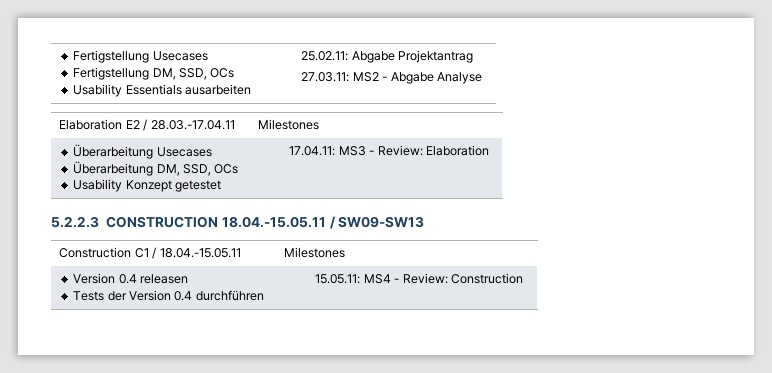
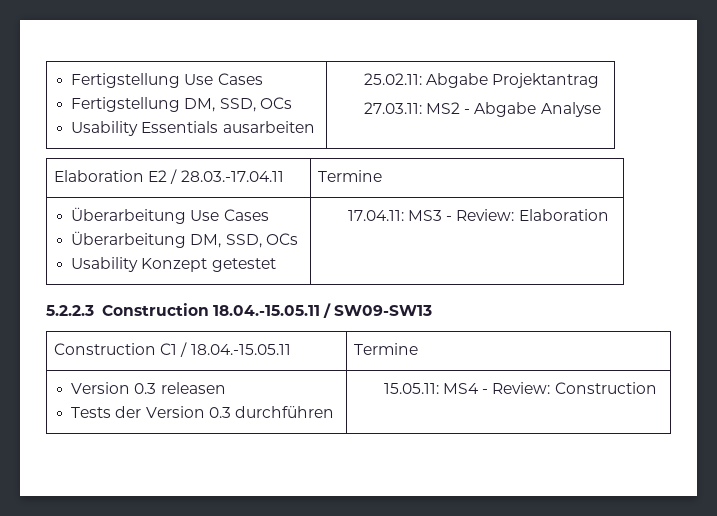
- Fertigstellung Usecases
+ Fertigstellung Use Cases
- Elaboration E2 / 28.03.-17.04.11 | Milestones
- Überarbeitung Usecases
+ Elaboration E2 / 28.03.-17.04.11 | Termine
+ Überarbeitung Use Cases
- 5.2.2.3 CONSTRUCTION 18.04.-15.05.11 / SW09-SW13
+ 5.2.2.3 Construction 18.04.-15.05.11 / SW09-SW13
- Construction C1 / 18.04.-15.05.11 | Milestones
- Version 0.4 releasen
- Tests der Version 0.4 durchführen | 15.05.11: MS4 - Review: Construction
+ Construction C1 / 18.04.-15.05.11 | Termine
+ Version 0.3 releasen
+ Tests der Version 0.3 durchführen | 15.05.11: MS4 - Review: Construction

